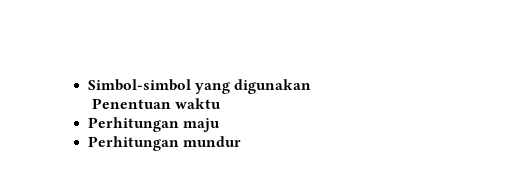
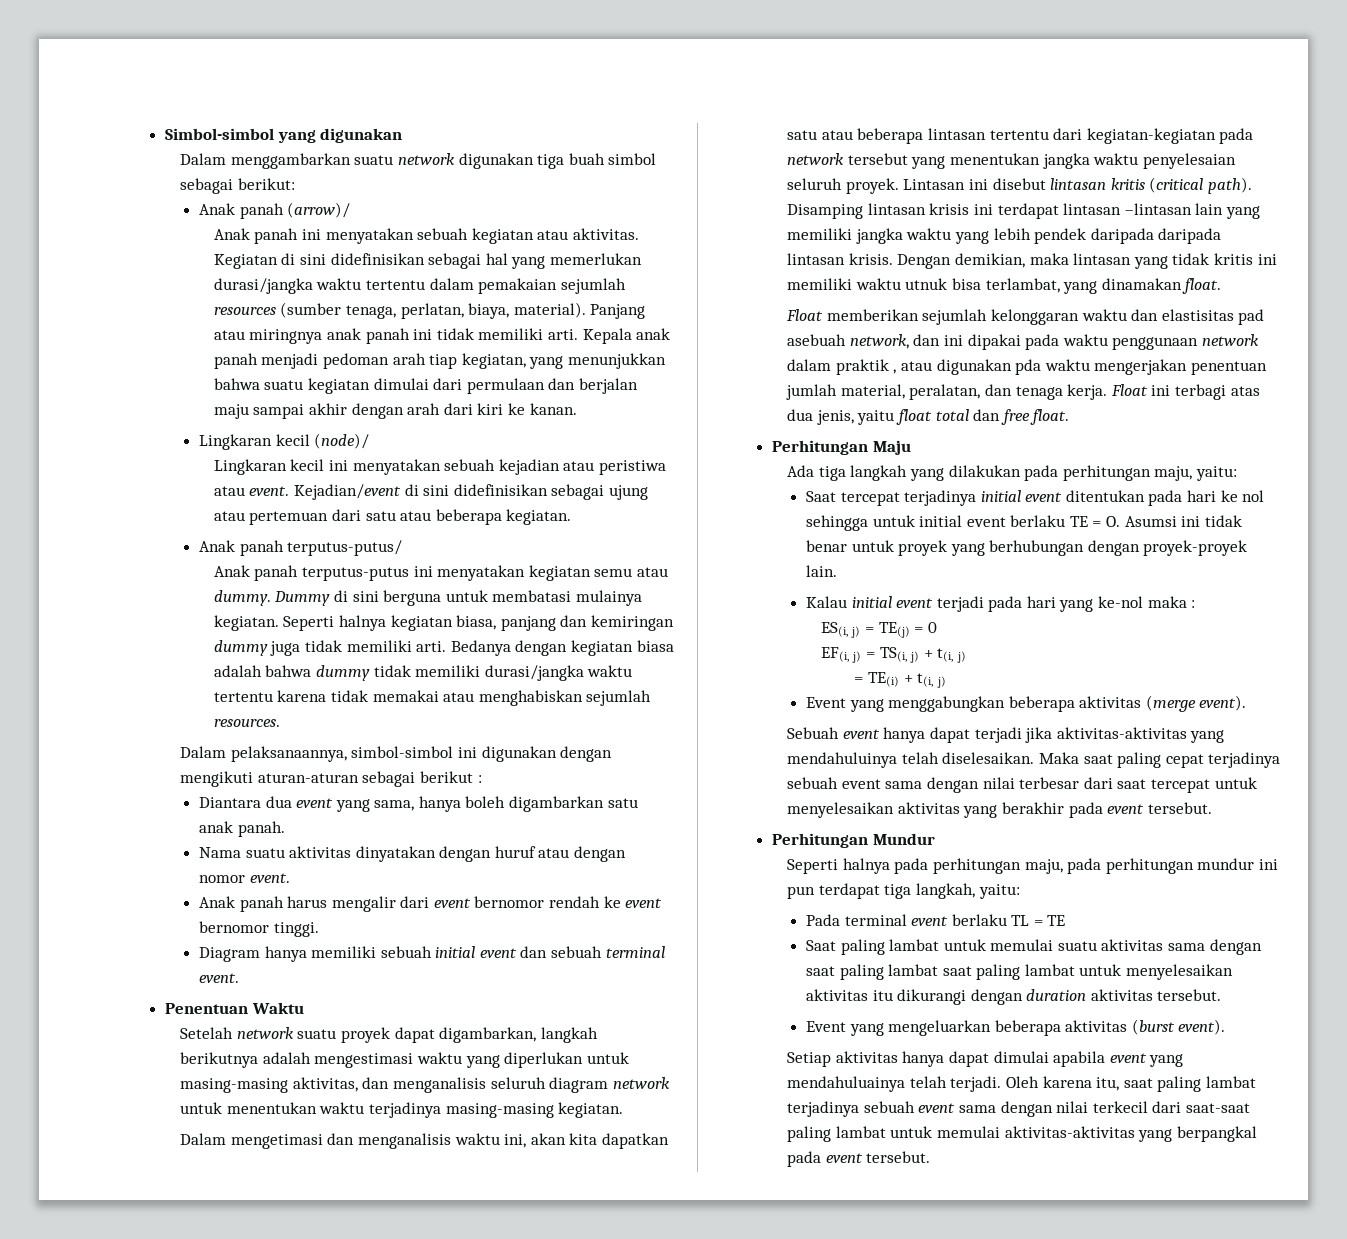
- Penentuan waktu
- Perhitungan maju
- Perhitungan mundur
+ Dalam menggambarkan suatu network digunakan tiga buah simbol sebagai berikut:
+ Anak panah (arrow)/
+ Anak panah ini menyatakan sebuah kegiatan atau aktivitas. Kegiatan di sini didefinisikan sebagai hal yang memerlukan durasi/jangka waktu tertentu dalam pemakaian sejumlah resources (sumber tenaga, perlatan, biaya, material). Panjang atau miringnya anak panah ini tidak memiliki arti. Kepala anak panah menjadi pedoman arah tiap kegiatan, yang menunjukkan bahwa suatu kegiatan dimulai dari permulaan dan berjalan maju sampai akhir dengan arah dari kiri ke kanan.
+ Lingkaran kecil (node)/
+ Lingkaran kecil ini menyatakan sebuah kejadian atau peristiwa atau event. Kejadian/event di sini didefinisikan sebagai ujung atau pertemuan dari satu atau beberapa kegiatan.
+ Anak panah terputus-putus/
+ Anak panah terputus-putus ini menyatakan kegiatan semu atau dummy. Dummy di sini berguna untuk membatasi mulainya kegiatan. Seperti halnya kegiatan biasa, panjang dan kemiringan dummy juga tidak memiliki arti. Bedanya dengan kegiatan biasa adalah bahwa dummy tidak memiliki durasi/jangka waktu tertentu karena tidak memakai atau menghabiskan sejumlah resources.
+ Dalam pelaksanaannya, simbol-simbol ini digunakan dengan mengikuti aturan-aturan sebagai berikut :
+ Diantara dua event yang sama, hanya boleh digambarkan satu anak panah.
+ Nama suatu aktivitas dinyatakan dengan huruf atau dengan nomor event.
+ Anak panah harus mengalir dari event bernomor rendah ke event bernomor tinggi.
+ Diagram hanya memiliki sebuah initial event dan sebuah terminal event.
+ Penentuan Waktu
+ Setelah network suatu proyek dapat digambarkan, langkah berikutnya adalah mengestimasi waktu yang diperlukan untuk masing-masing aktivitas, dan menganalisis seluruh diagram network untuk menentukan waktu terjadinya masing-masing kegiatan.
+ Dalam mengetimasi dan menganalisis waktu ini, akan kita dapatkan satu atau beberapa lintasan tertentu dari kegiatan-kegiatan pada network tersebut yang menentukan jangka waktu penyelesaian seluruh proyek. Lintasan ini disebut lintasan kritis (critical path). Disamping lintasan krisis ini terdapat lintasan –lintasan lain yang memiliki jangka waktu yang lebih pendek daripada daripada lintasan krisis. Dengan demikian, maka lintasan yang tidak kritis ini memiliki waktu utnuk bisa terlambat, yang dinamakan float.
+ Float memberikan sejumlah kelonggaran waktu dan elastisitas pad asebuah network, dan ini dipakai pada waktu penggunaan network dalam praktik , atau digunakan pda waktu mengerjakan penentuan jumlah material, peralatan, dan tenaga kerja. Float ini terbagi atas dua jenis, yaitu float total dan free float.
+ Perhitungan Maju
+ Ada tiga langkah yang dilakukan pada perhitungan maju, yaitu:
+ Saat tercepat terjadinya initial event ditentukan pada hari ke nol sehingga untuk initial event berlaku TE = O. Asumsi ini tidak benar untuk proyek yang berhubungan dengan proyek-proyek lain.
+ Kalau initial event terjadi pada hari yang ke-nol maka :
+ ES(i, j) = TE(j) = 0
+ EF(i, j) = TS(i, j) + t(i, j)
+ = TE(i) + t(i, j)
+ Event yang menggabungkan beberapa aktivitas (merge event).
+ Sebuah event hanya dapat terjadi jika aktivitas-aktivitas yang mendahuluinya telah diselesaikan. Maka saat paling cepat terjadinya sebuah event sama dengan nilai terbesar dari saat tercepat untuk menyelesaikan aktivitas yang berakhir pada event tersebut.
+ Perhitungan Mundur
+ Seperti halnya pada perhitungan maju, pada perhitungan mundur ini pun terdapat tiga langkah, yaitu:
+ Pada terminal event berlaku TL = TE
+ Saat paling lambat untuk memulai suatu aktivitas sama dengan saat paling lambat saat paling lambat untuk menyelesaikan aktivitas itu dikurangi dengan duration aktivitas tersebut.
+ Event yang mengeluarkan beberapa aktivitas (burst event).
+ Setiap aktivitas hanya dapat dimulai apabila event yang mendahuluainya telah terjadi. Oleh karena itu, saat paling lambat terjadinya sebuah event sama dengan nilai terkecil dari saat-saat paling lambat untuk memulai aktivitas-aktivitas yang berpangkal pada event tersebut.

